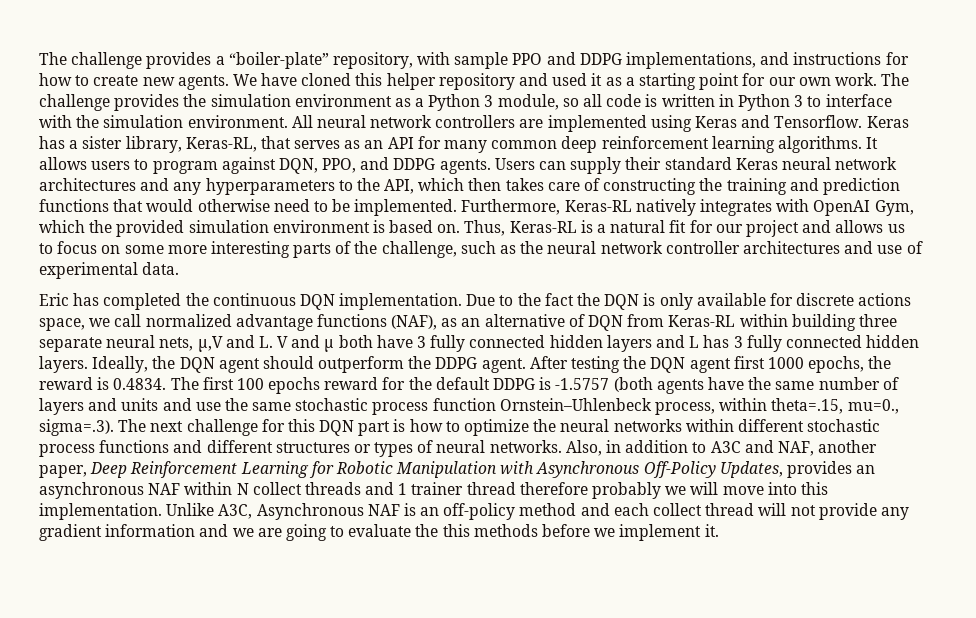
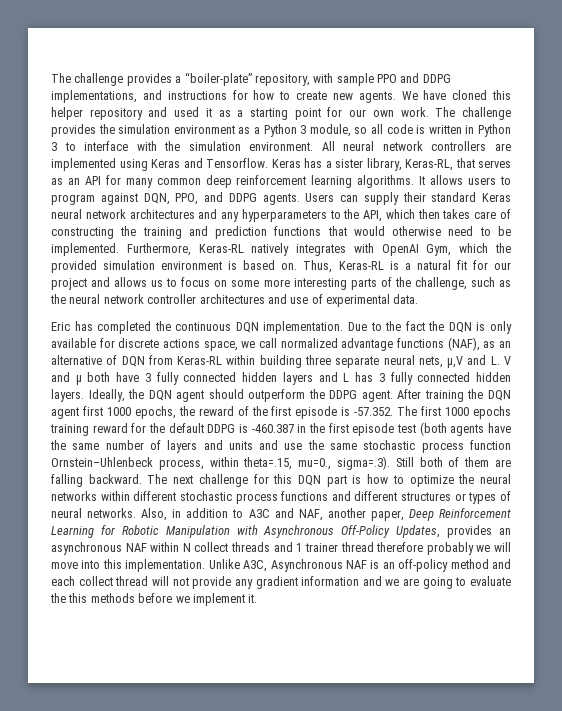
- After testing the DQN agent first 1000 epochs, the reward is 0.4834. The first 100 epochs reward for the default DDPG is -1.5757 (both agents have the same number of layers and units and use the same stochastic process function Ornstein–Uhlenbeck process, within theta=.15, mu=0., sigma=.3). The next challenge for this DQN part is how to optimize the neural networks within different stochastic process functions and different structures or types of neural networks.
+ After training the DQN agent first 1000 epochs, the reward of the first episode is -57.352. The first 1000 epochs training reward for the default DDPG is -460.387 in the first episode test (both agents have the same number of layers and units and use the same stochastic process function Ornstein–Uhlenbeck process, within theta=.15, mu=0., sigma=.3). Still both of them are falling backward. The next challenge for this DQN part is how to optimize the neural networks within different stochastic process functions and different structures or types of neural networks.

